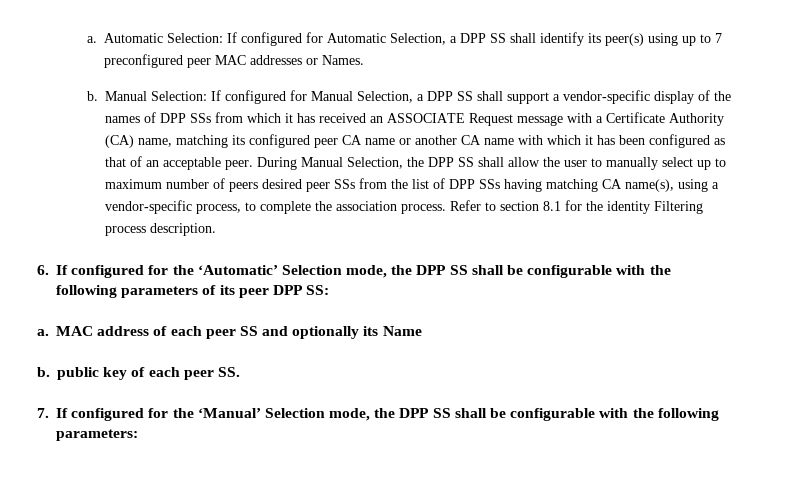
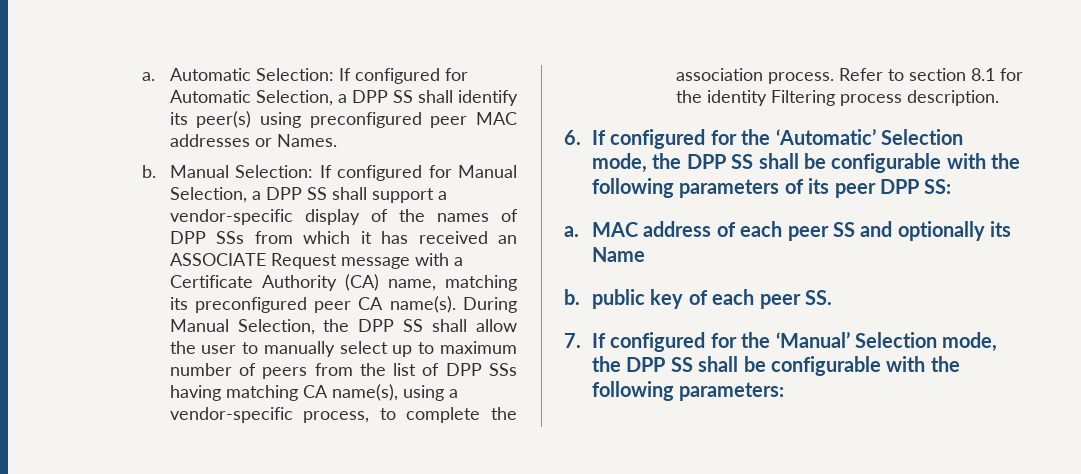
- Automatic Selection: If configured for Automatic Selection, a DPP SS shall identify its peer(s) using up to 7 preconfigured peer MAC addresses or Names.
+ Automatic Selection: If configured for Automatic Selection, a DPP SS shall identify its peer(s) using preconfigured peer MAC addresses or Names.
- Manual Selection: If configured for Manual Selection, a DPP SS shall support a vendor-specific display of the names of DPP SSs from which it has received an ASSOCIATE Request message with a Certificate Authority (CA) name, matching its configured peer CA name or another CA name with which it has been configured as that of an acceptable peer.
+ Manual Selection: If configured for Manual Selection, a DPP SS shall support a vendor-specific display of the names of DPP SSs from which it has received an ASSOCIATE Request message with a Certificate Authority (CA) name, matching its preconfigured peer CA name(s).
- During Manual Selection, the DPP SS shall allow the user to manually select up to maximum number of peers desired peer SSs from the list of DPP SSs having matching CA name(s), using a vendor-specific process, to complete the association process.
+ During Manual Selection, the DPP SS shall allow the user to manually select up to maximum number of peers from the list of DPP SSs having matching CA name(s), using a vendor-specific process, to complete the association process.

